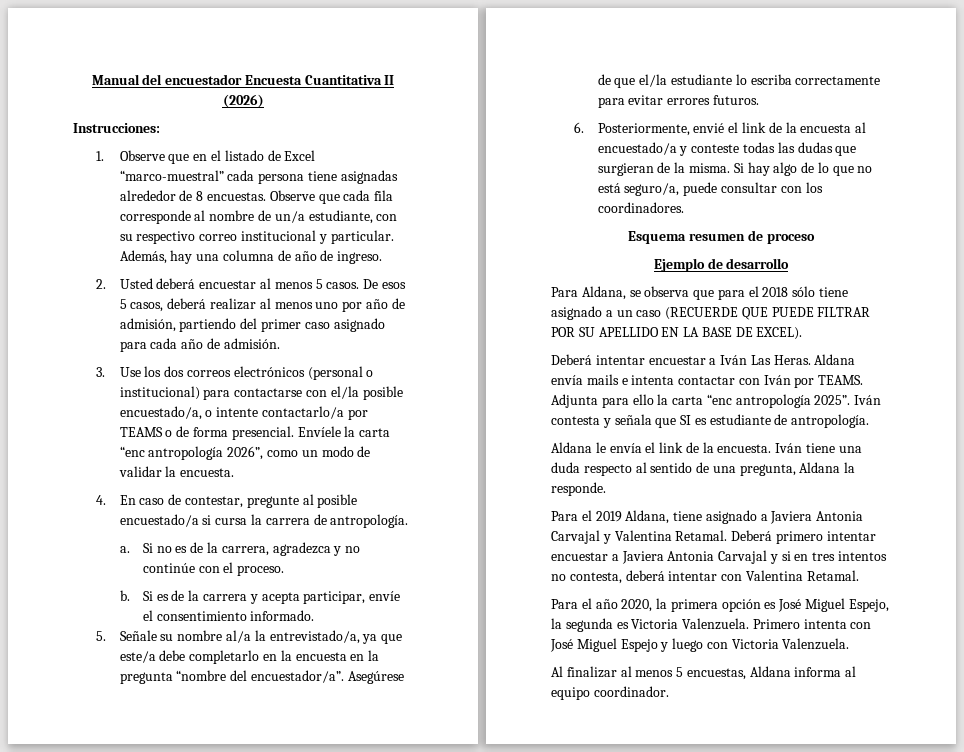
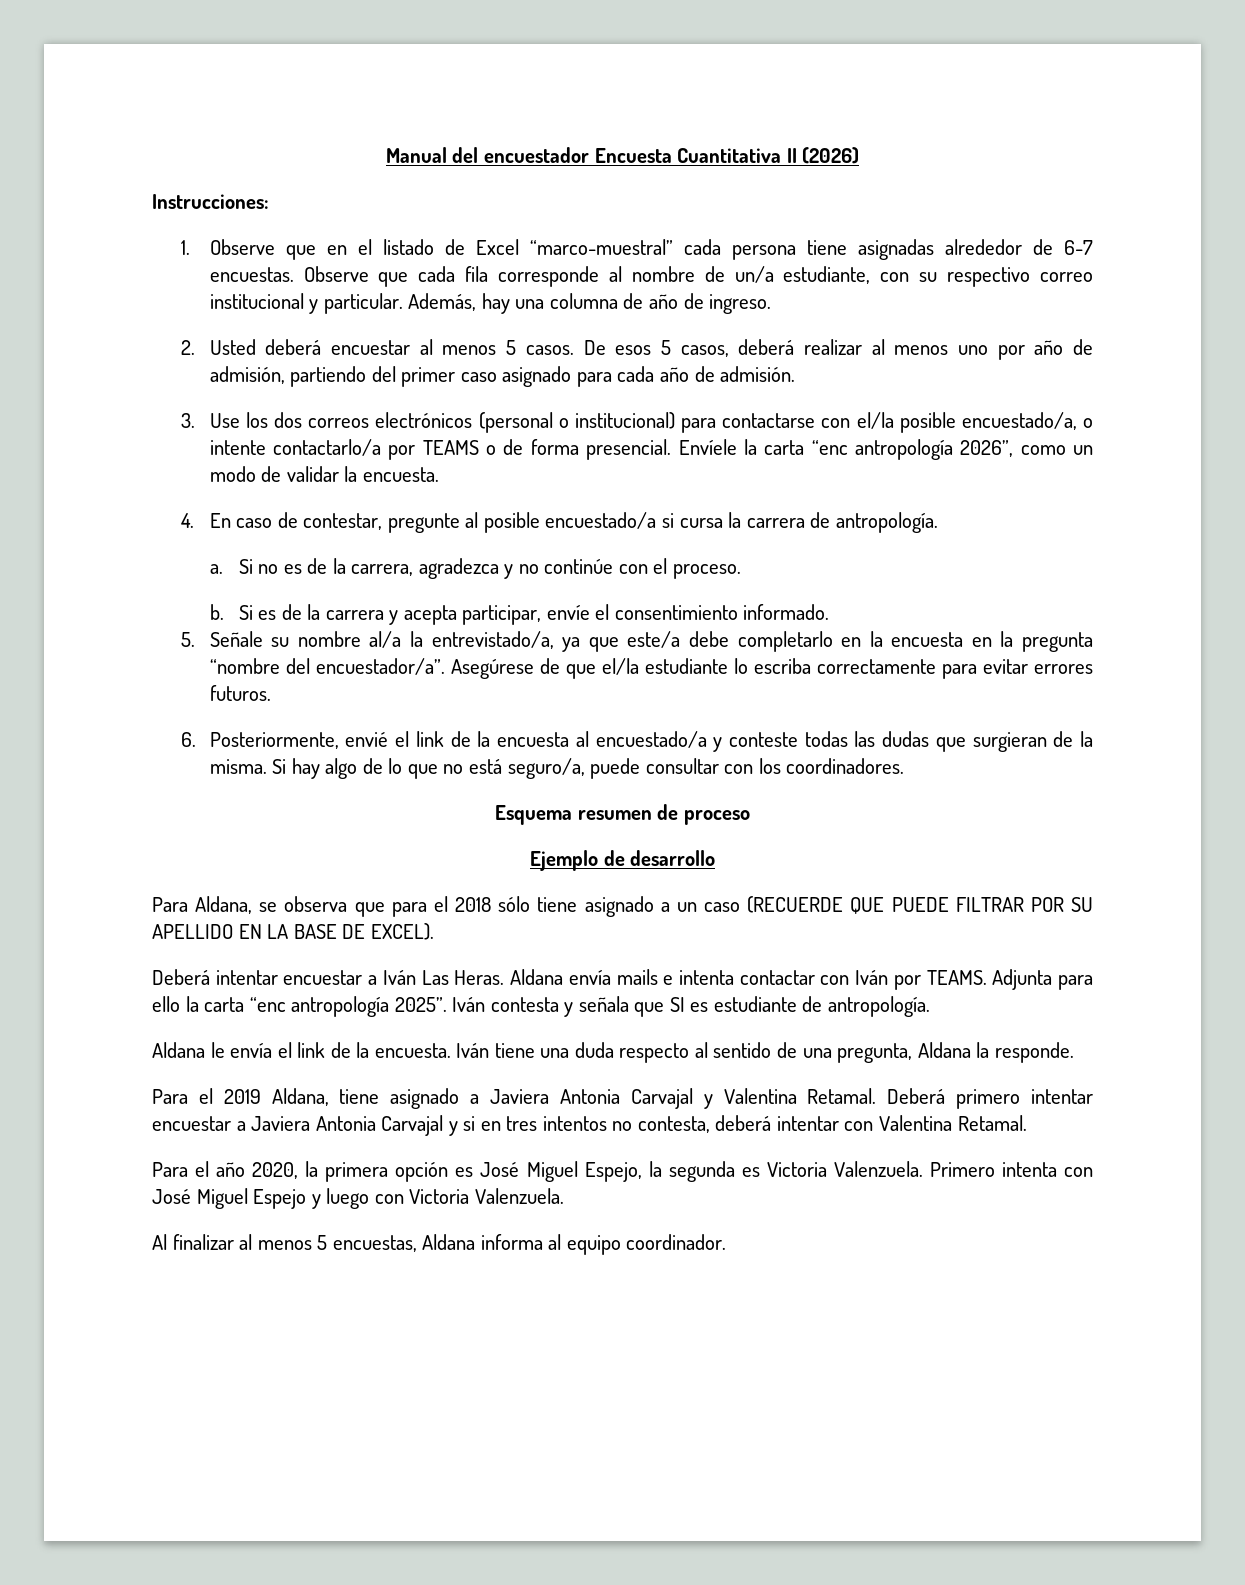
- 1. Observe que en el listado de Excel “marco-muestral” cada persona tiene asignadas alrededor de 8 encuestas.
+ 1. Observe que en el listado de Excel “marco-muestral” cada persona tiene asignadas alrededor de 6-7 encuestas.

